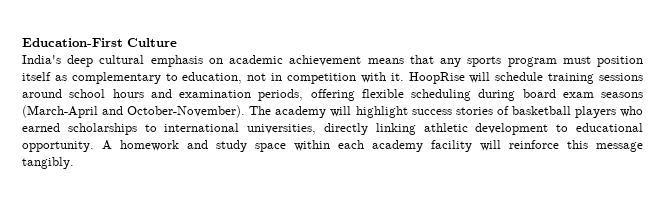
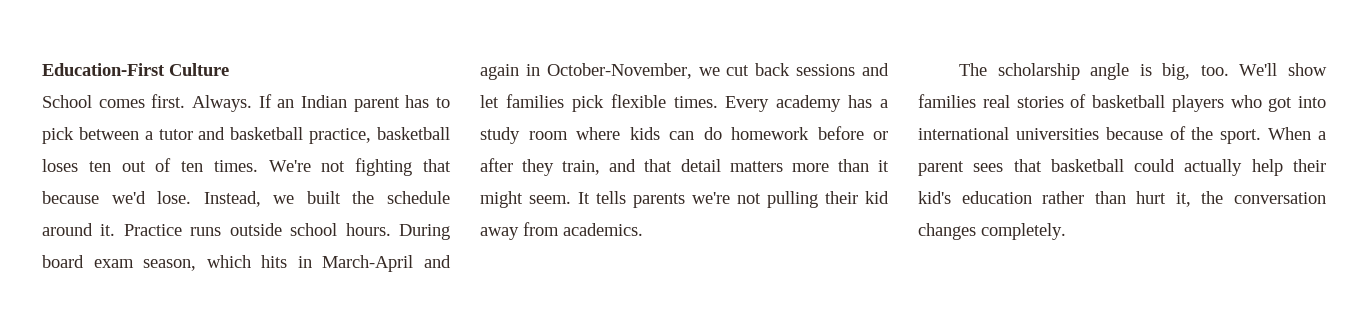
- India's deep cultural emphasis on academic achievement means that any sports program must position itself as complementary to education, not in competition with it. HoopRise will schedule training sessions around school hours and examination periods, offering flexible scheduling during board exam seasons (March-April and October-November). The academy will highlight success stories of basketball players who earned scholarships to international universities, directly linking athletic development to educational opportunity. A homework and study space within each academy facility will reinforce this message tangibly.
+ School comes first. Always. If an Indian parent has to pick between a tutor and basketball practice, basketball loses ten out of ten times. We're not fighting that because we'd lose. Instead, we built the schedule around it. Practice runs outside school hours. During board exam season, which hits in March-April and again in October-November, we cut back sessions and let families pick flexible times. Every academy has a study room where kids can do homework before or after they train, and that detail matters more than it might seem. It tells parents we're not pulling their kid away from academics.
+ The scholarship angle is big, too. We'll show families real stories of basketball players who got into international universities because of the sport. When a parent sees that basketball could actually help their kid's education rather than hurt it, the conversation changes completely.

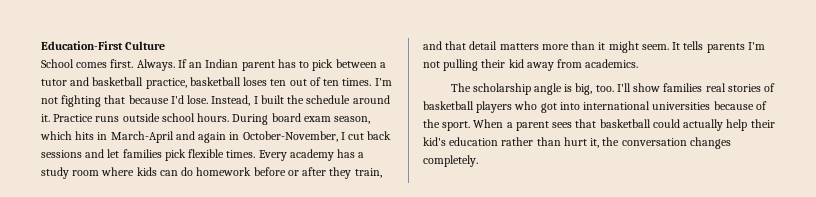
- We're not fighting that because we'd lose.
+ I'm not fighting that because I'd lose.
- Instead, we built the schedule around it.
+ Instead, I built the schedule around it.
- During board exam season, which hits in March-April and again in October-November, we cut back sessions and let families pick flexible times.
+ During board exam season, which hits in March-April and again in October-November, I cut back sessions and let families pick flexible times.
- It tells parents we're not pulling their kid away from academics.
+ It tells parents I'm not pulling their kid away from academics.
- We'll show families real stories of basketball players who got into international universities because of the sport.
+ I'll show families real stories of basketball players who got into international universities because of the sport.

